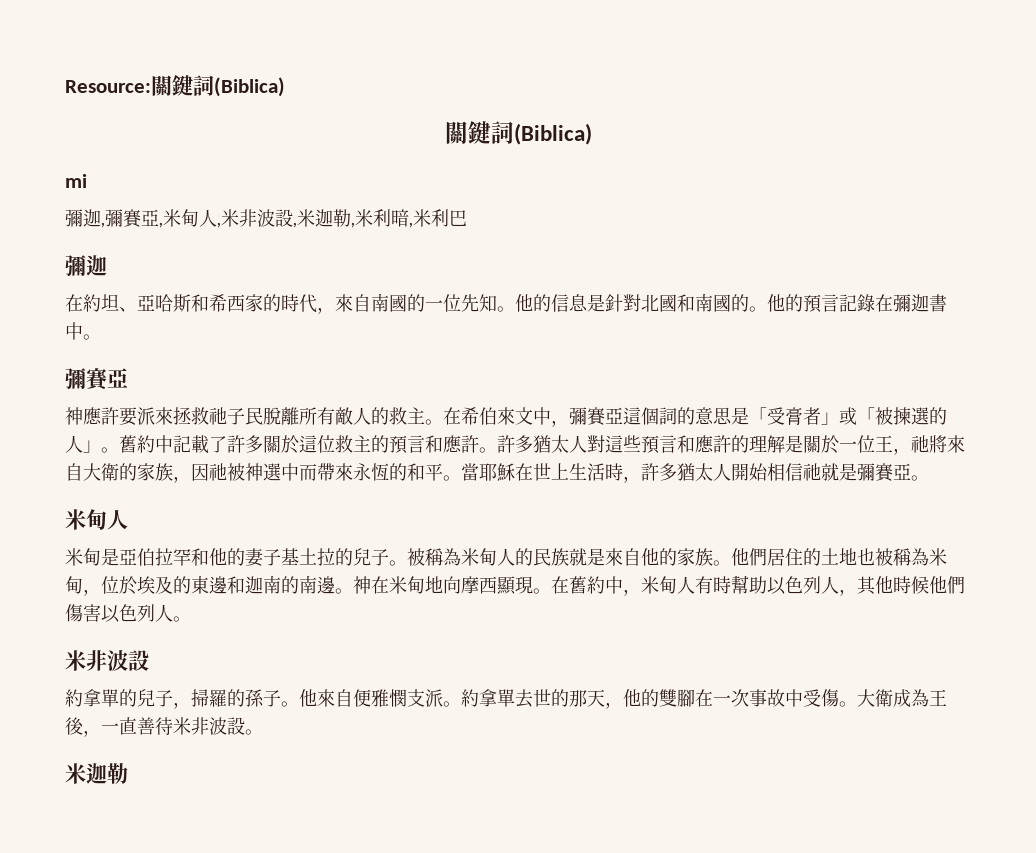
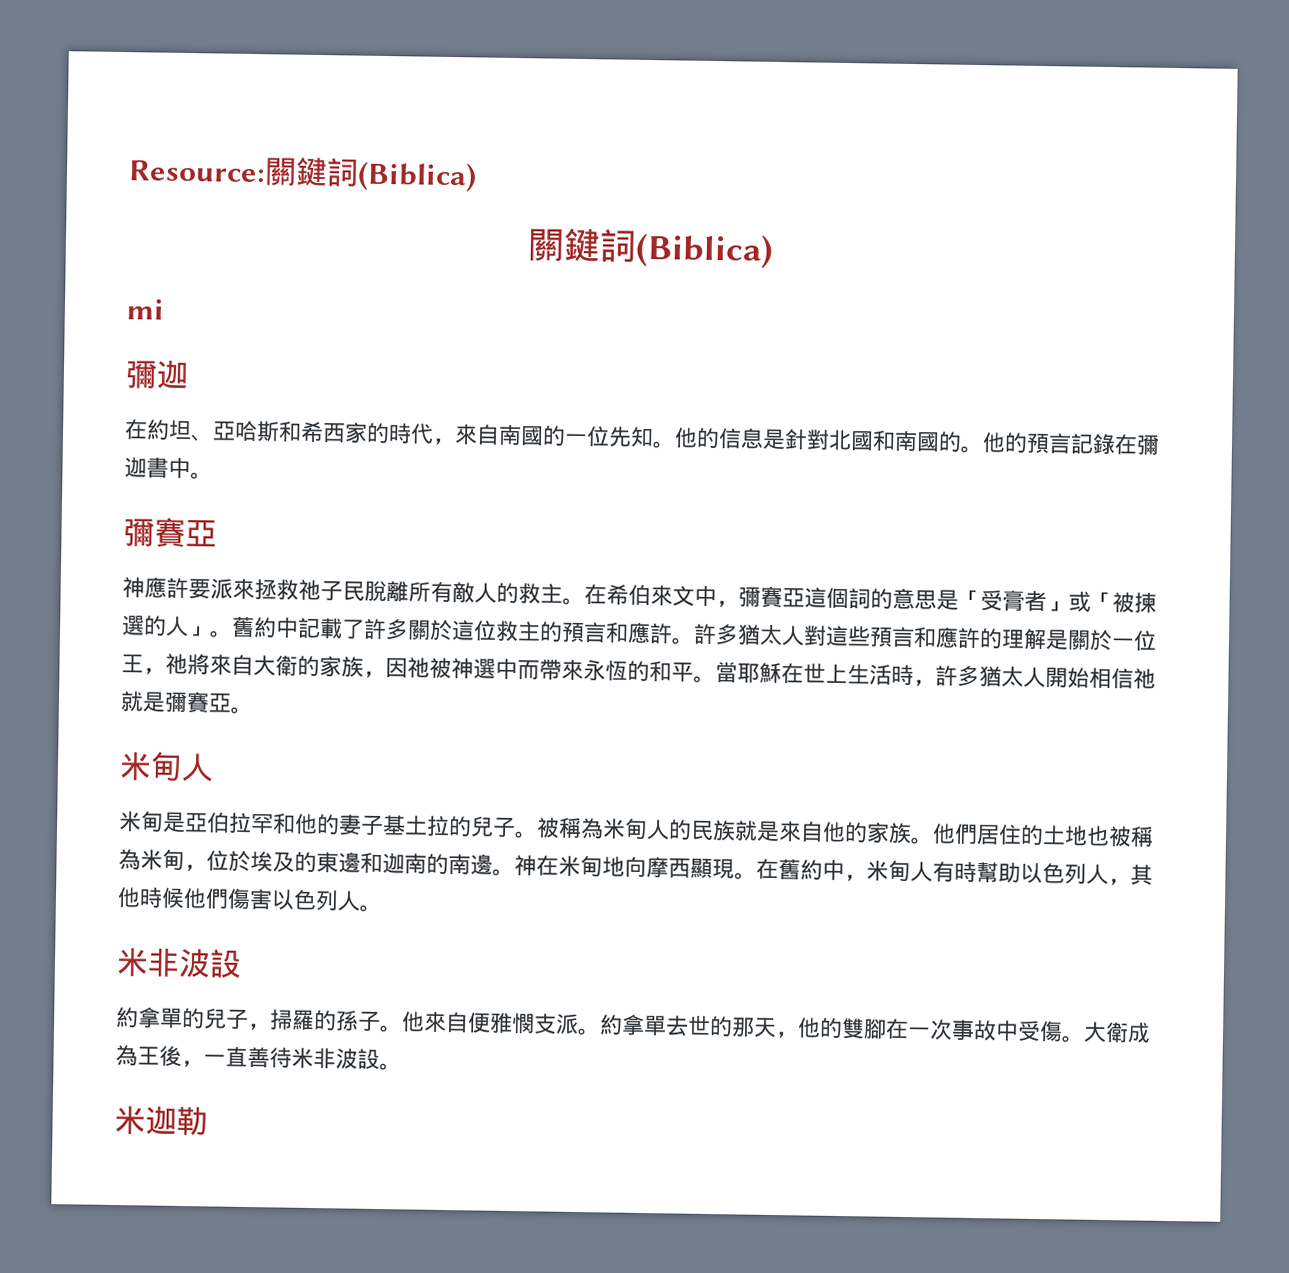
- 彌迦,彌賽亞,米甸人,米非波設,米迦勒,米利暗,米利巴

